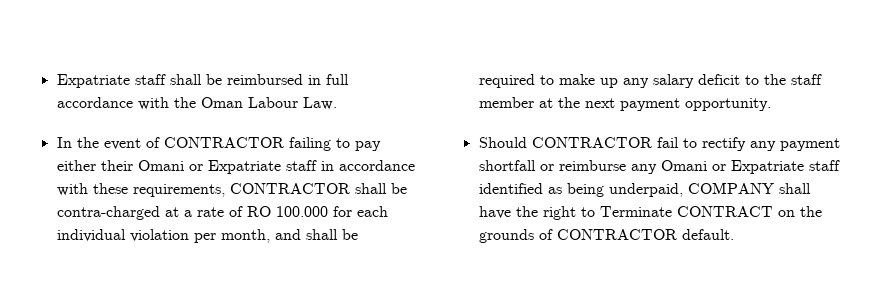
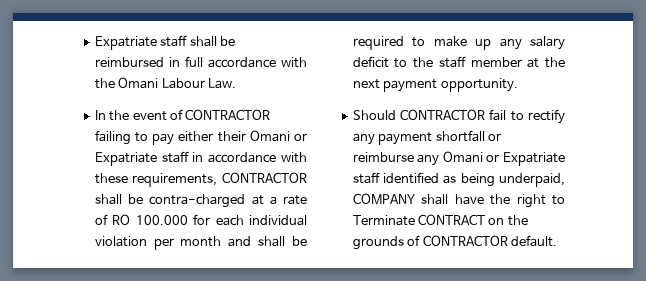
- Expatriate staff shall be reimbursed in full accordance with the Oman Labour Law.
+ Expatriate staff shall be reimbursed in full accordance with the Omani Labour Law.
- In the event of CONTRACTOR failing to pay either their Omani or Expatriate staff in accordance with these requirements, CONTRACTOR shall be contra-charged at a rate of RO 100.000 for each individual violation per month, and shall be required to make up any salary deficit to the staff member at the next payment opportunity.
+ In the event of CONTRACTOR failing to pay either their Omani or Expatriate staff in accordance with these requirements, CONTRACTOR shall be contra-charged at a rate of RO 100.000 for each individual violation per month and shall be required to make up any salary deficit to the staff member at the next payment opportunity.

